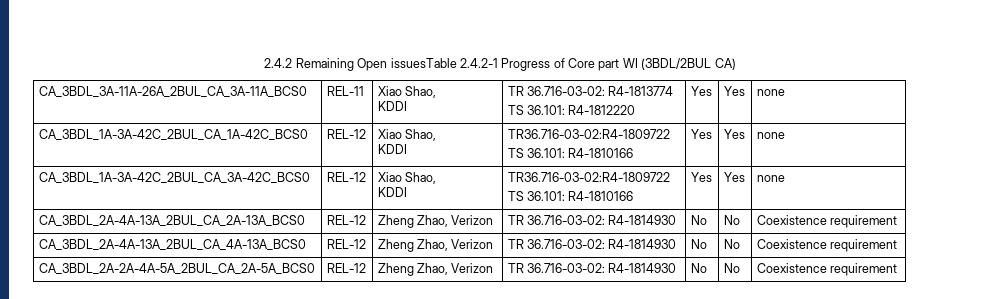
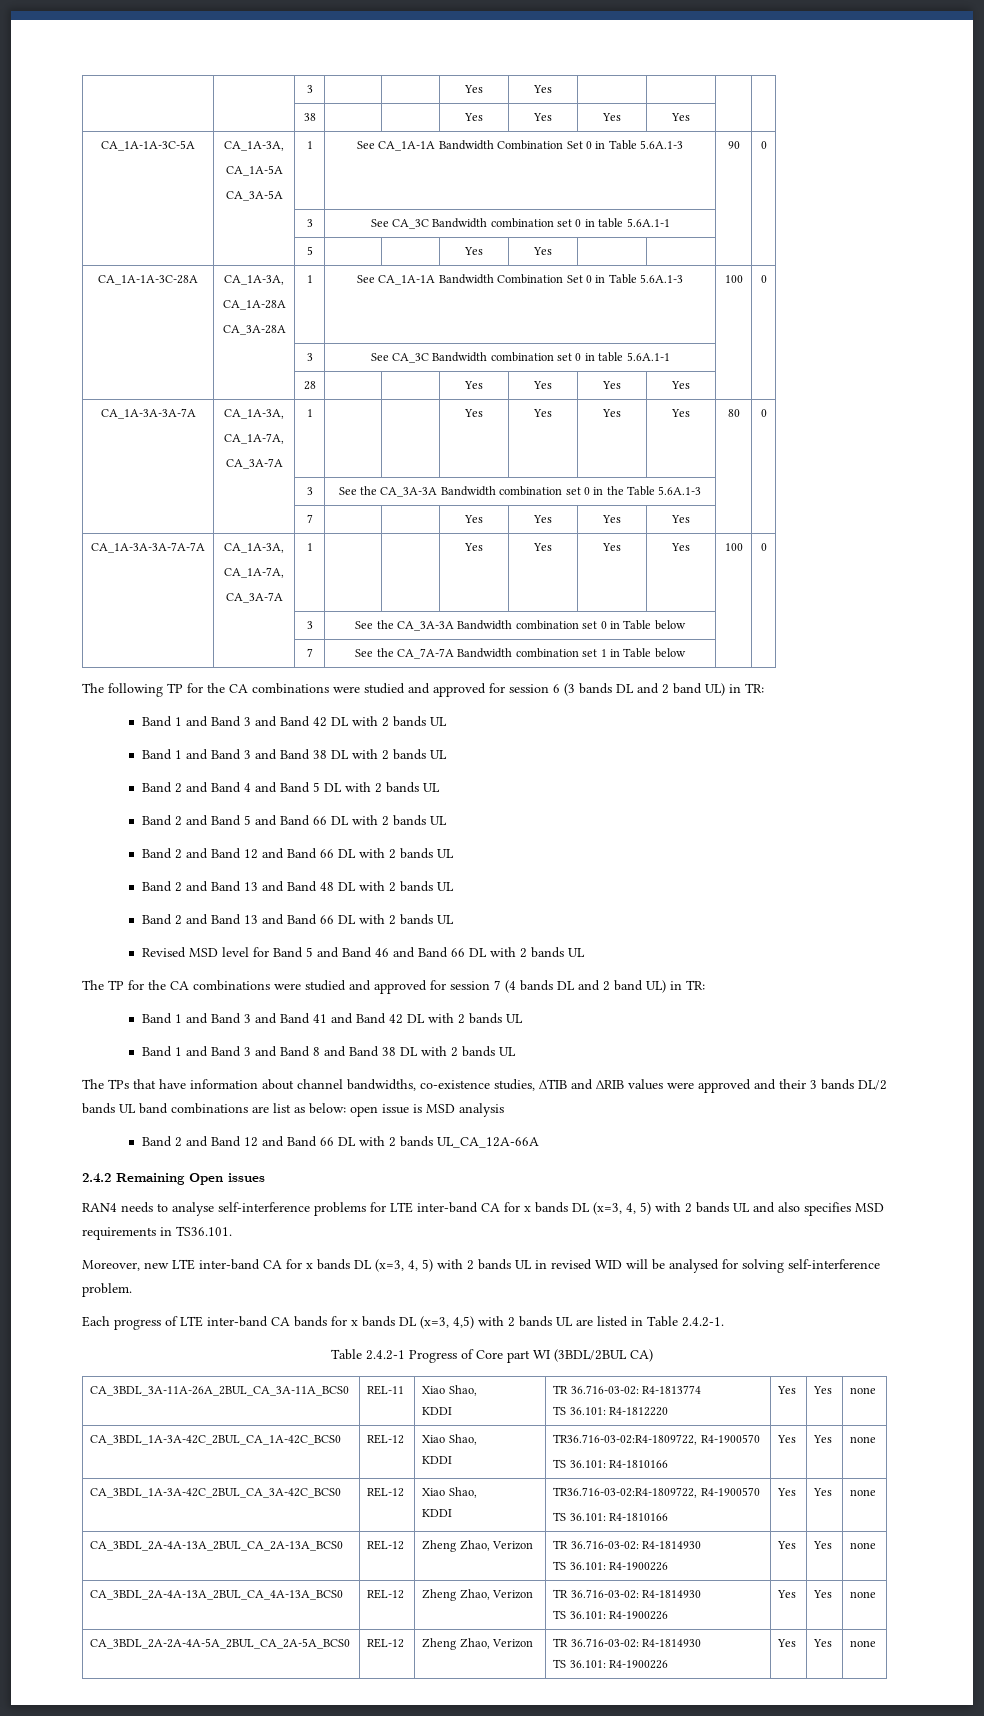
- 2.4.2 Remaining Open issuesTable 2.4.2-1 Progress of Core part WI (3BDL/2BUL CA)
+ | | 3 | | | Yes | Yes | | | |
+ | | 38 | | | Yes | Yes | Yes | Yes | |
+ CA_1A-1A-3C-5A | CA_1A-3A,
+ CA_1A-5A
+ CA_3A-5A | 1 | See CA_1A-1A Bandwidth Combination Set 0 in Table 5.6A.1-3 | 90 | 0
+ | | 3 | See CA_3C Bandwidth combination set 0 in table 5.6A.1-1 | |
+ | | 5 | | | Yes | Yes | | | |
+ CA_1A-1A-3C-28A | CA_1A-3A,
+ CA_1A-28A
+ CA_3A-28A | 1 | See CA_1A-1A Bandwidth Combination Set 0 in Table 5.6A.1-3 | 100 | 0
+ | | 3 | See CA_3C Bandwidth combination set 0 in table 5.6A.1-1 | |
+ | | 28 | | | Yes | Yes | Yes | Yes | |
+ CA_1A-3A-3A-7A | CA_1A-3A,
+ CA_1A-7A,
+ CA_3A-7A | 1 | | | Yes | Yes | Yes | Yes | 80 | 0
+ | | 3 | See the CA_3A-3A Bandwidth combination set 0 in the Table 5.6A.1-3 | |
+ | | 7 | | | Yes | Yes | Yes | Yes | |
+ CA_1A-3A-3A-7A-7A | CA_1A-3A,
+ CA_1A-7A,
+ CA_3A-7A | 1 | | | Yes | Yes | Yes | Yes | 100 | 0
+ | | 3 | See the CA_3A-3A Bandwidth combination set 0 in Table below | |
+ | | 7 | See the CA_7A-7A Bandwidth combination set 1 in Table below | |
+ The following TP for the CA combinations were studied and approved for session 6 (3 bands DL and 2 band UL) in TR:
+ Band 1 and Band 3 and Band 42 DL with 2 bands UL
+ Band 1 and Band 3 and Band 38 DL with 2 bands UL
+ Band 2 and Band 4 and Band 5 DL with 2 bands UL
+ Band 2 and Band 5 and Band 66 DL with 2 bands UL
+ Band 2 and Band 12 and Band 66 DL with 2 bands UL
+ Band 2 and Band 13 and Band 48 DL with 2 bands UL
+ Band 2 and Band 13 and Band 66 DL with 2 bands UL
+ Revised MSD level for Band 5 and Band 46 and Band 66 DL with 2 bands UL
+ The TP for the CA combinations were studied and approved for session 7 (4 bands DL and 2 band UL) in TR:
+ Band 1 and Band 3 and Band 41 and Band 42 DL with 2 bands UL
+ Band 1 and Band 3 and Band 8 and Band 38 DL with 2 bands UL
+ The TPs that have information about channel bandwidths, co-existence studies, ∆TIB and ∆RIB values were approved and their 3 bands DL/2 bands UL band combinations are list as below: open issue is MSD analysis
+ Band 2 and Band 12 and Band 66 DL with 2 bands UL_CA_12A-66A
+ 2.4.2 Remaining Open issues
+ RAN4 needs to analyse self-interference problems for LTE inter-band CA for x bands DL (x=3, 4, 5) with 2 bands UL and also specifies MSD requirements in TS36.101.
+ Moreover, new LTE inter-band CA for x bands DL (x=3, 4, 5) with 2 bands UL in revised WID will be analysed for solving self-interference problem.
+ Each progress of LTE inter-band CA bands for x bands DL (x=3, 4,5) with 2 bands UL are listed in Table 2.4.2-1.
+ Table 2.4.2-1 Progress of Core part WI (3BDL/2BUL CA)
  CA_3BDL_1A-3A-42C_2BUL_CA_1A-42C_BCS0 | REL-12 | Xiao Shao,
- KDDI | TR36.716-03-02:R4-1809722
+ KDDI | TR36.716-03-02:R4-1809722, R4-1900570
  CA_3BDL_1A-3A-42C_2BUL_CA_3A-42C_BCS0 | REL-12 | Xiao Shao,
- KDDI | TR36.716-03-02:R4-1809722
+ KDDI | TR36.716-03-02:R4-1809722, R4-1900570
- CA_3BDL_2A-4A-13A_2BUL_CA_2A-13A_BCS0 | REL-12 | Zheng Zhao, Verizon | TR 36.716-03-02: R4-1814930 | No | No | Coexistence requirement
+ CA_3BDL_2A-4A-13A_2BUL_CA_2A-13A_BCS0 | REL-12 | Zheng Zhao, Verizon | TR 36.716-03-02: R4-1814930
+ TS 36.101: R4-1900226 | Yes | Yes | none
- CA_3BDL_2A-4A-13A_2BUL_CA_4A-13A_BCS0 | REL-12 | Zheng Zhao, Verizon | TR 36.716-03-02: R4-1814930 | No | No | Coexistence requirement
+ CA_3BDL_2A-4A-13A_2BUL_CA_4A-13A_BCS0 | REL-12 | Zheng Zhao, Verizon | TR 36.716-03-02: R4-1814930
+ TS 36.101: R4-1900226 | Yes | Yes | none
- CA_3BDL_2A-2A-4A-5A_2BUL_CA_2A-5A_BCS0 | REL-12 | Zheng Zhao, Verizon | TR 36.716-03-02: R4-1814930 | No | No | Coexistence requirement
+ CA_3BDL_2A-2A-4A-5A_2BUL_CA_2A-5A_BCS0 | REL-12 | Zheng Zhao, Verizon | TR 36.716-03-02: R4-1814930
+ TS 36.101: R4-1900226 | Yes | Yes | none

